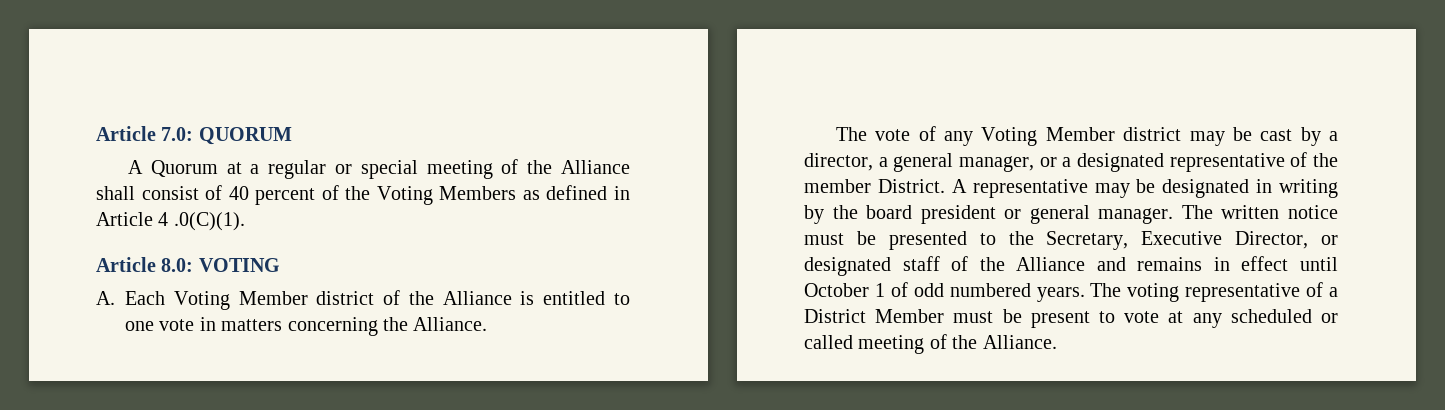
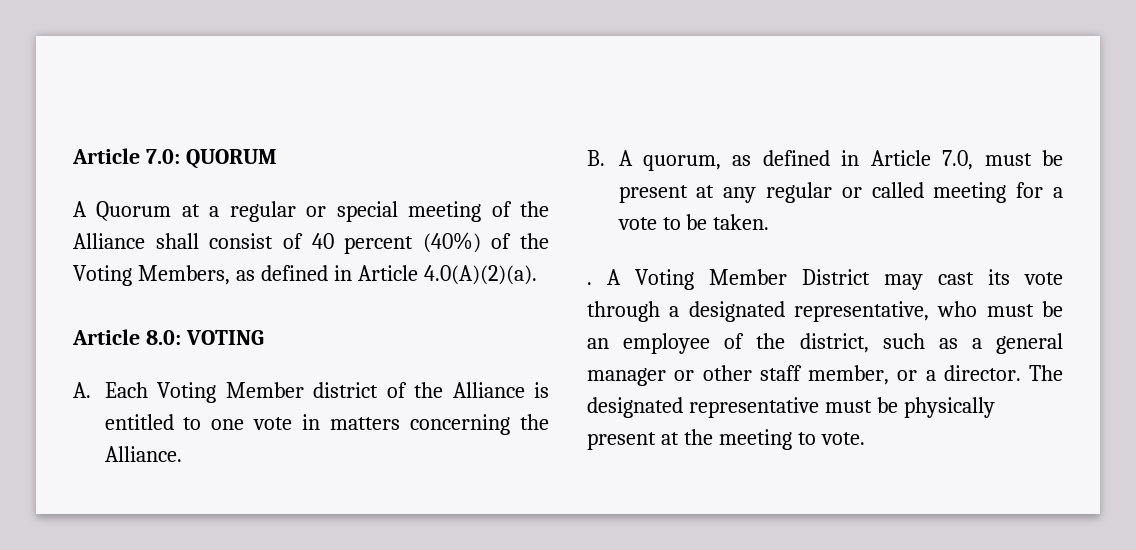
- A Quorum at a regular or special meeting of the Alliance shall consist of 40 percent of the Voting Members as defined in Article 4 .0(C)(1).
+ A Quorum at a regular or special meeting of the Alliance shall consist of 40 percent (40%) of the Voting Members, as defined in Article 4.0(A)(2)(a).
- The vote of any Voting Member district may be cast by a director, a general manager, or a designated representative of the member District. A representative may be designated in writing by the board president or general manager. The written notice must be presented to the Secretary, Executive Director, or designated staff of the Alliance and remains in effect until October 1 of odd numbered years. The voting representative of a District Member must be present to vote at any scheduled or called meeting of the Alliance.
+ B. A quorum, as defined in Article 7.0, must be present at any regular or called meeting for a vote to be taken.
+ . A Voting Member District may cast its vote through a designated representative, who must be an employee of the district, such as a general manager or other staff member, or a director. The designated representative must be physically present at the meeting to vote.

